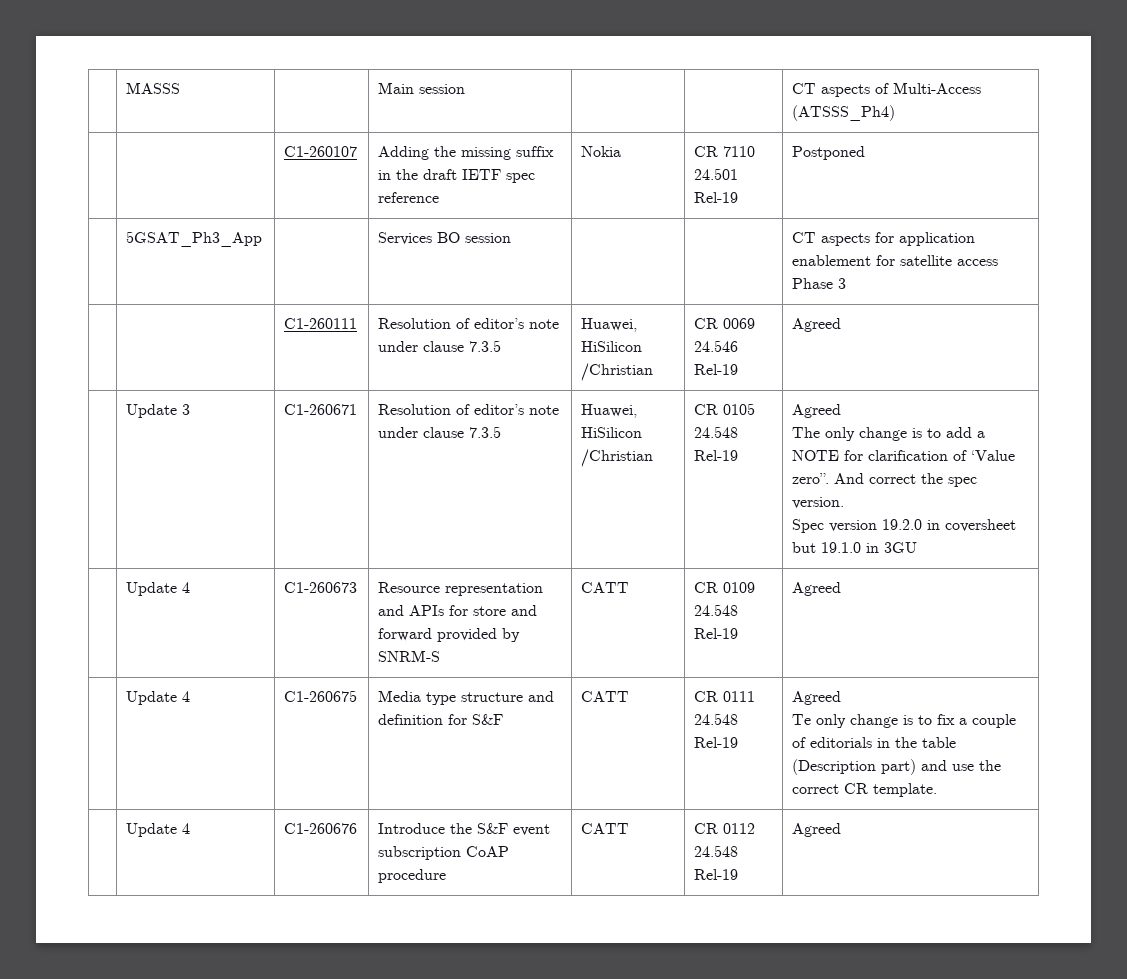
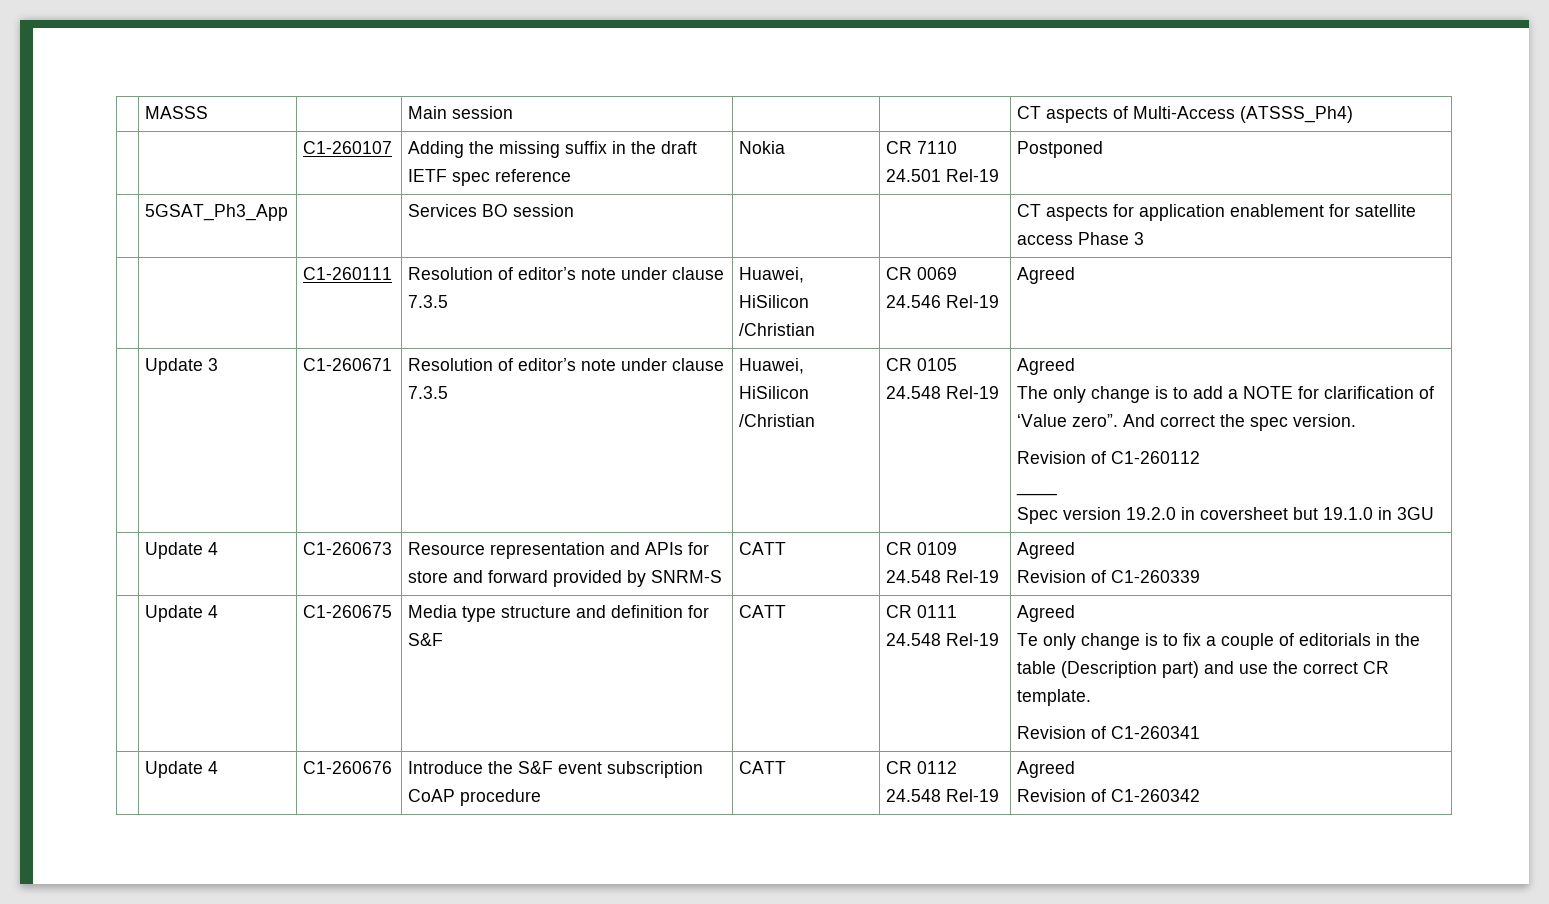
+ Revision of C1-260112
+ ____
  | Update 4 | C1-260673 | Resource representation and APIs for store and forward provided by SNRM-S | CATT | CR 0109 24.548 Rel-19 | Agreed
+ Revision of C1-260339
  | Update 4 | C1-260675 | Media type structure and definition for S&F | CATT | CR 0111 24.548 Rel-19 | Agreed
  Te only change is to fix a couple of editorials in the table (Description part) and use the correct CR template.
+ Revision of C1-260341
  | Update 4 | C1-260676 | Introduce the S&F event subscription CoAP procedure | CATT | CR 0112 24.548 Rel-19 | Agreed
+ Revision of C1-260342

